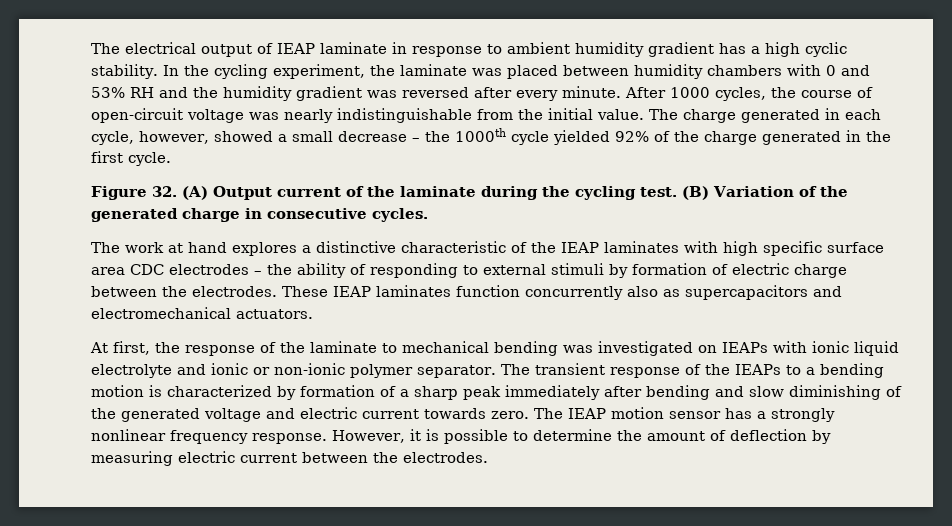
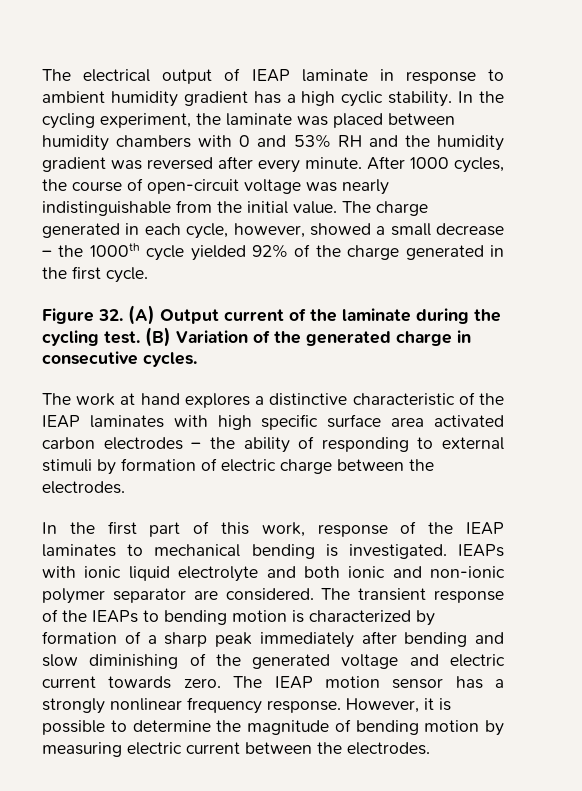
- The work at hand explores a distinctive characteristic of the IEAP laminates with high specific surface area CDC electrodes – the ability of responding to external stimuli by formation of electric charge between the electrodes. These IEAP laminates function concurrently also as supercapacitors and electromechanical actuators.
- At first, the response of the laminate to mechanical bending was investigated on IEAPs with ionic liquid electrolyte and ionic or non-ionic polymer separator.
+ The work at hand explores a distinctive characteristic of the IEAP laminates with high specific surface area activated carbon electrodes – the ability of responding to external stimuli by formation of electric charge between the electrodes.
+ In the first part of this work, response of the IEAP laminates to mechanical bending is investigated. IEAPs with ionic liquid electrolyte and both ionic and non-ionic polymer separator are considered.
- The transient response of the IEAPs to a bending motion is characterized by formation of a sharp peak immediately after bending and slow diminishing of the generated voltage and electric current towards zero.
+ The transient response of the IEAPs to bending motion is characterized by formation of a sharp peak immediately after bending and slow diminishing of the generated voltage and electric current towards zero.
- However, it is possible to determine the amount of deflection by measuring electric current between the electrodes.
+ However, it is possible to determine the magnitude of bending motion by measuring electric current between the electrodes.

